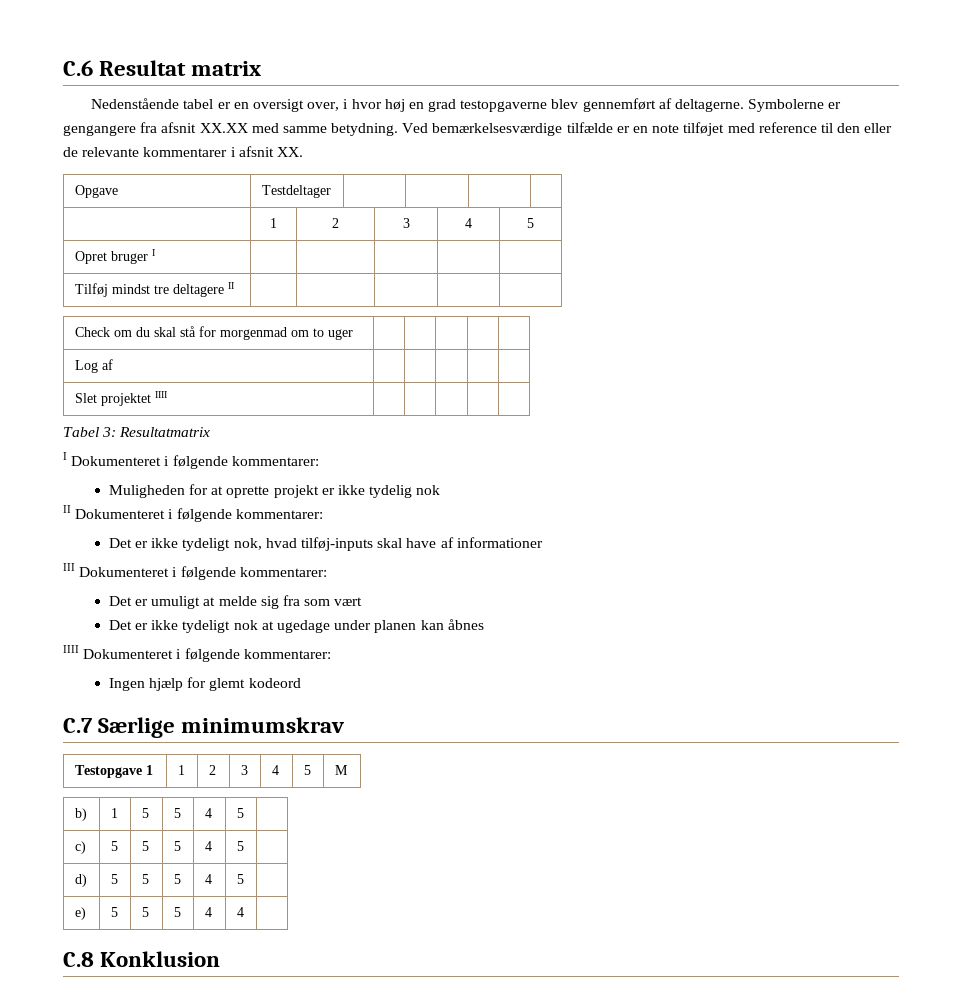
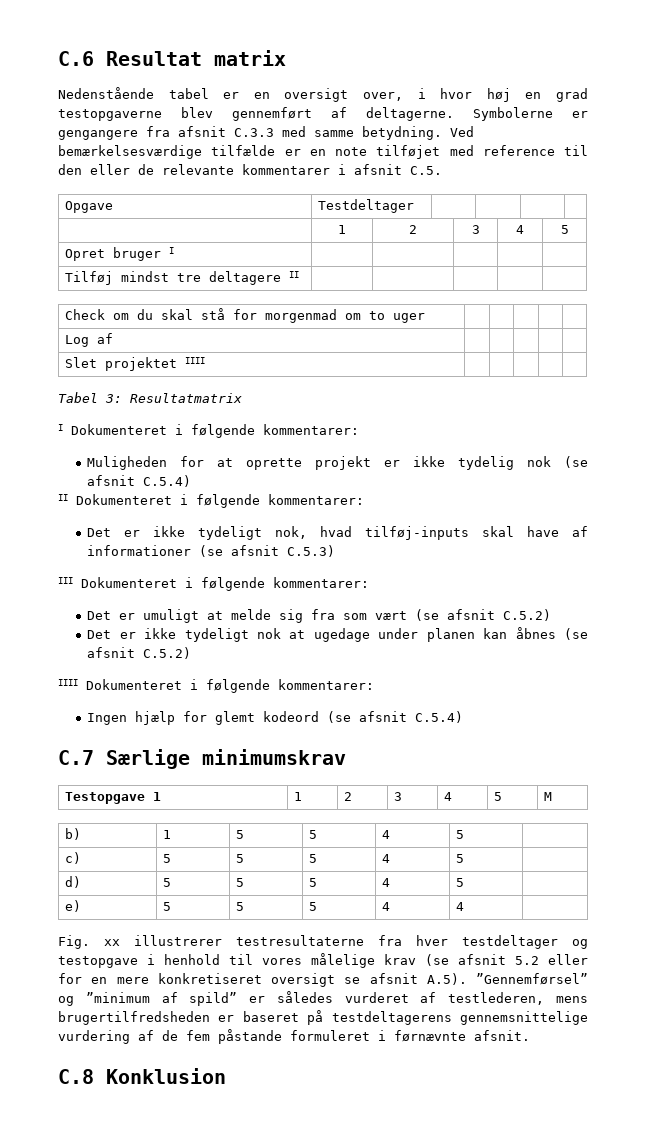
- Symbolerne er gengangere fra afsnit XX.XX med samme betydning.
+ Symbolerne er gengangere fra afsnit C.3.3 med samme betydning.
- Ved bemærkelsesværdige tilfælde er en note tilføjet med reference til den eller de relevante kommentarer i afsnit XX.
+ Ved bemærkelsesværdige tilfælde er en note tilføjet med reference til den eller de relevante kommentarer i afsnit C.5.
- Muligheden for at oprette projekt er ikke tydelig nok
+ Muligheden for at oprette projekt er ikke tydelig nok (se afsnit C.5.4)
- Det er ikke tydeligt nok, hvad tilføj-inputs skal have af informationer
+ Det er ikke tydeligt nok, hvad tilføj-inputs skal have af informationer (se afsnit C.5.3)
- Det er umuligt at melde sig fra som vært
+ Det er umuligt at melde sig fra som vært (se afsnit C.5.2)
- Det er ikke tydeligt nok at ugedage under planen kan åbnes
+ Det er ikke tydeligt nok at ugedage under planen kan åbnes (se afsnit C.5.2)
- Ingen hjælp for glemt kodeord
+ Ingen hjælp for glemt kodeord (se afsnit C.5.4)
+ Fig. xx illustrerer testresultaterne fra hver testdeltager og testopgave i henhold til vores målelige krav (se afsnit 5.2 eller for en mere konkretiseret oversigt se afsnit A.5). ”Gennemførsel” og ”minimum af spild” er således vurderet af testlederen, mens brugertilfredsheden er baseret på testdeltagerens gennemsnittelige vurdering af de fem påstande formuleret i førnævnte afsnit.

